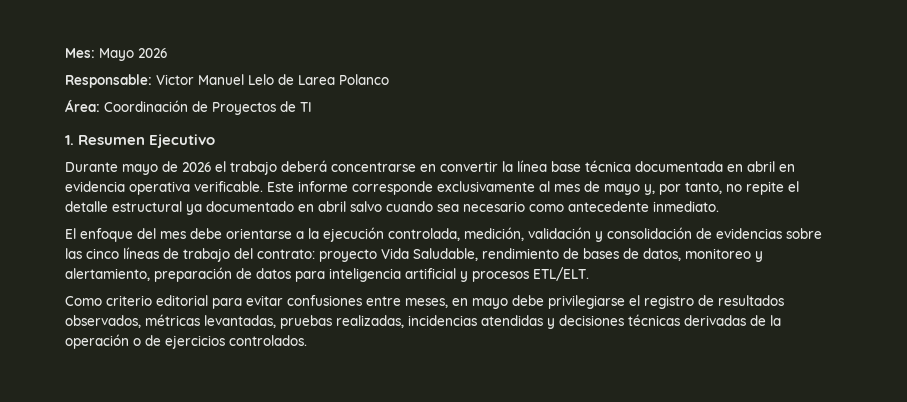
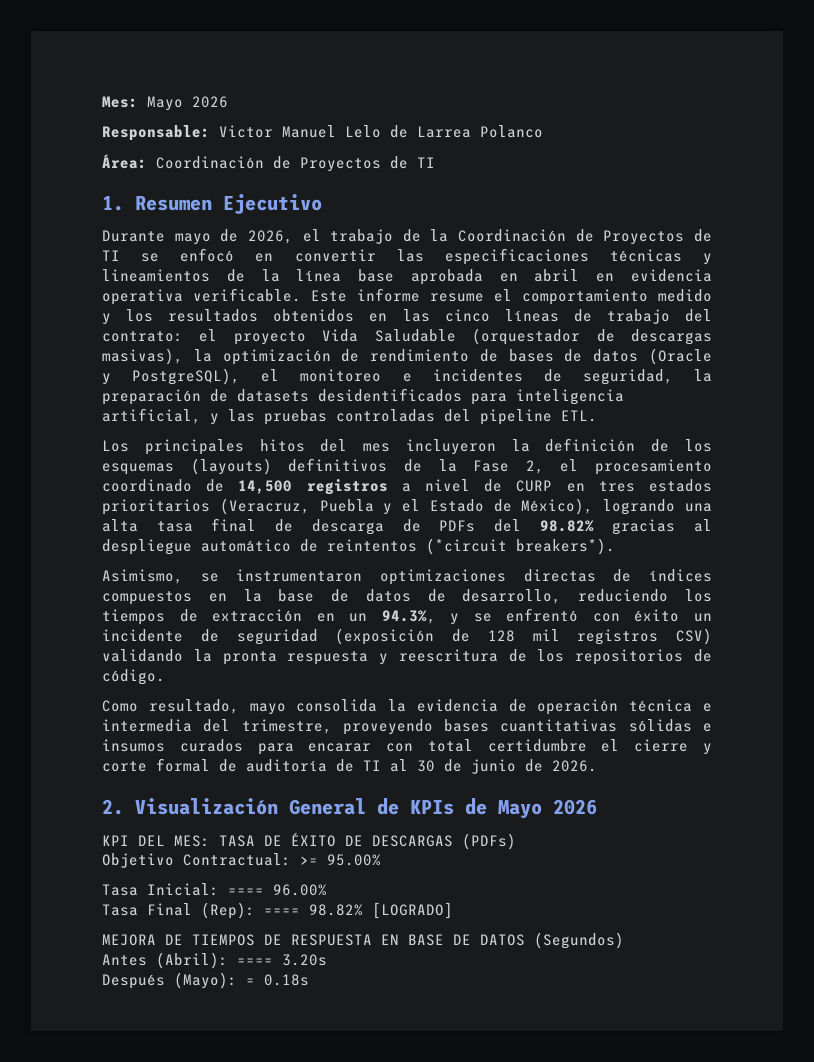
- Responsable: Victor Manuel Lelo de Larea Polanco
+ Responsable: Victor Manuel Lelo de Larrea Polanco
- Durante mayo de 2026 el trabajo deberá concentrarse en convertir la línea base técnica documentada en abril en evidencia operativa verificable.
+ Durante mayo de 2026, el trabajo de la Coordinación de Proyectos de TI se enfocó en convertir las especificaciones técnicas y lineamientos de la línea base aprobada en abril en evidencia operativa verificable.
- Este informe corresponde exclusivamente al mes de mayo y, por tanto, no repite el detalle estructural ya documentado en abril salvo cuando sea necesario como antecedente inmediato.
- El enfoque del mes debe orientarse a la ejecución controlada, medición, validación y consolidación de evidencias sobre las cinco líneas de trabajo del contrato: proyecto Vida Saludable, rendimiento de bases de datos, monitoreo y alertamiento, preparación de datos para inteligencia artificial y procesos ETL/ELT.
- Como criterio editorial para evitar confusiones entre meses, en mayo debe privilegiarse el registro de resultados observados, métricas levantadas, pruebas realizadas, incidencias atendidas y decisiones técnicas derivadas de la operación o de ejercicios controlados.
+ Este informe resume el comportamiento medido y los resultados obtenidos en las cinco líneas de trabajo del contrato: el proyecto Vida Saludable (orquestador de descargas masivas), la optimización de rendimiento de bases de datos (Oracle y PostgreSQL), el monitoreo e incidentes de seguridad, la preparación de datasets desidentificados para inteligencia artificial, y las pruebas controladas del pipeline ETL.
+ Los principales hitos del mes incluyeron la definición de los esquemas (layouts) definitivos de la Fase 2, el procesamiento coordinado de 14,500 registros a nivel de CURP en tres estados prioritarios (Veracruz, Puebla y el Estado de México), logrando una alta tasa final de descarga de PDFs del 98.82% gracias al despliegue automático de reintentos (*circuit breakers*).
+ Asimismo, se instrumentaron optimizaciones directas de índices compuestos en la base de datos de desarrollo, reduciendo los tiempos de extracción en un 94.3%, y se enfrentó con éxito un incidente de seguridad (exposición de 128 mil registros CSV) validando la pronta respuesta y reescritura de los repositorios de código.
+ Como resultado, mayo consolida la evidencia de operación técnica e intermedia del trimestre, proveyendo bases cuantitativas sólidas e insumos curados para encarar con total certidumbre el cierre y corte formal de auditoría de TI al 30 de junio de 2026.
+ 2. Visualización General de KPIs de Mayo 2026
+ KPI DEL MES: TASA DE ÉXITO DE DESCARGAS (PDFs)
+ Objetivo Contractual: >= 95.00%
+ Tasa Inicial: ==== 96.00%
+ Tasa Final (Rep): ==== 98.82% [LOGRADO]
+ MEJORA DE TIEMPOS DE RESPUESTA EN BASE DE DATOS (Segundos)
+ Antes (Abril): ==== 3.20s
+ Después (Mayo): = 0.18s

